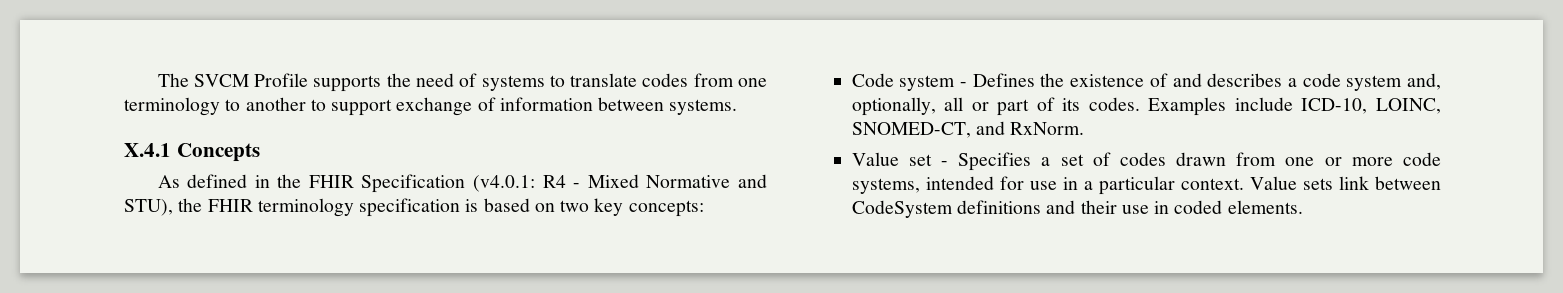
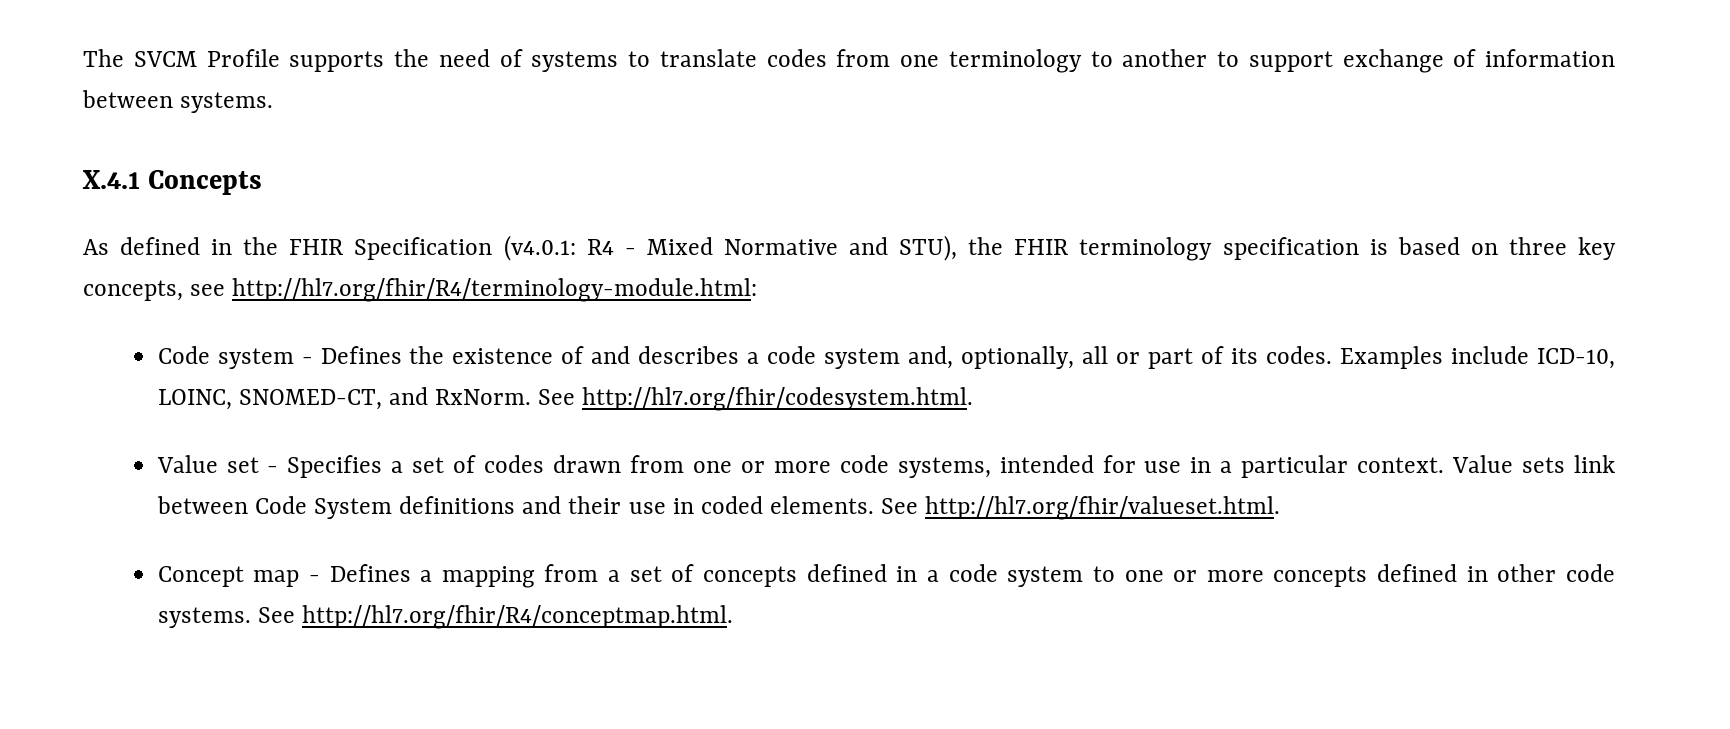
- As defined in the FHIR Specification (v4.0.1: R4 - Mixed Normative and STU), the FHIR terminology specification is based on two key concepts:
+ As defined in the FHIR Specification (v4.0.1: R4 - Mixed Normative and STU), the FHIR terminology specification is based on three key concepts, see http://hl7.org/fhir/R4/terminology-module.html:
+ See http://hl7.org/fhir/codesystem.html.
- Value sets link between CodeSystem definitions and their use in coded elements.
+ Value sets link between Code System definitions and their use in coded elements.
+ See http://hl7.org/fhir/valueset.html.
+ Concept map - Defines a mapping from a set of concepts defined in a code system to one or more concepts defined in other code systems. See http://hl7.org/fhir/R4/conceptmap.html.

